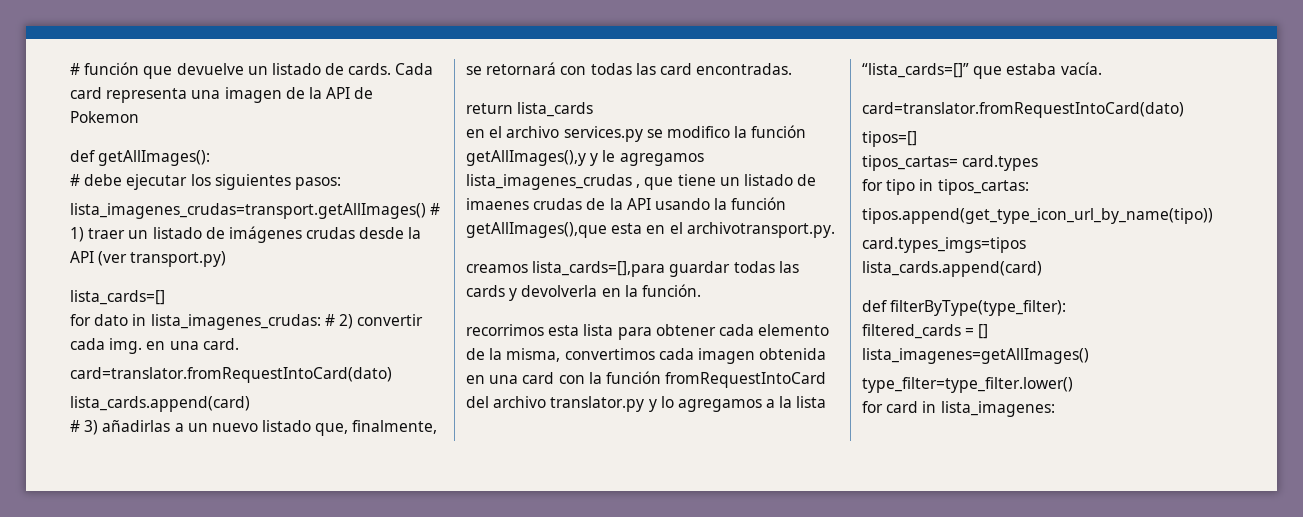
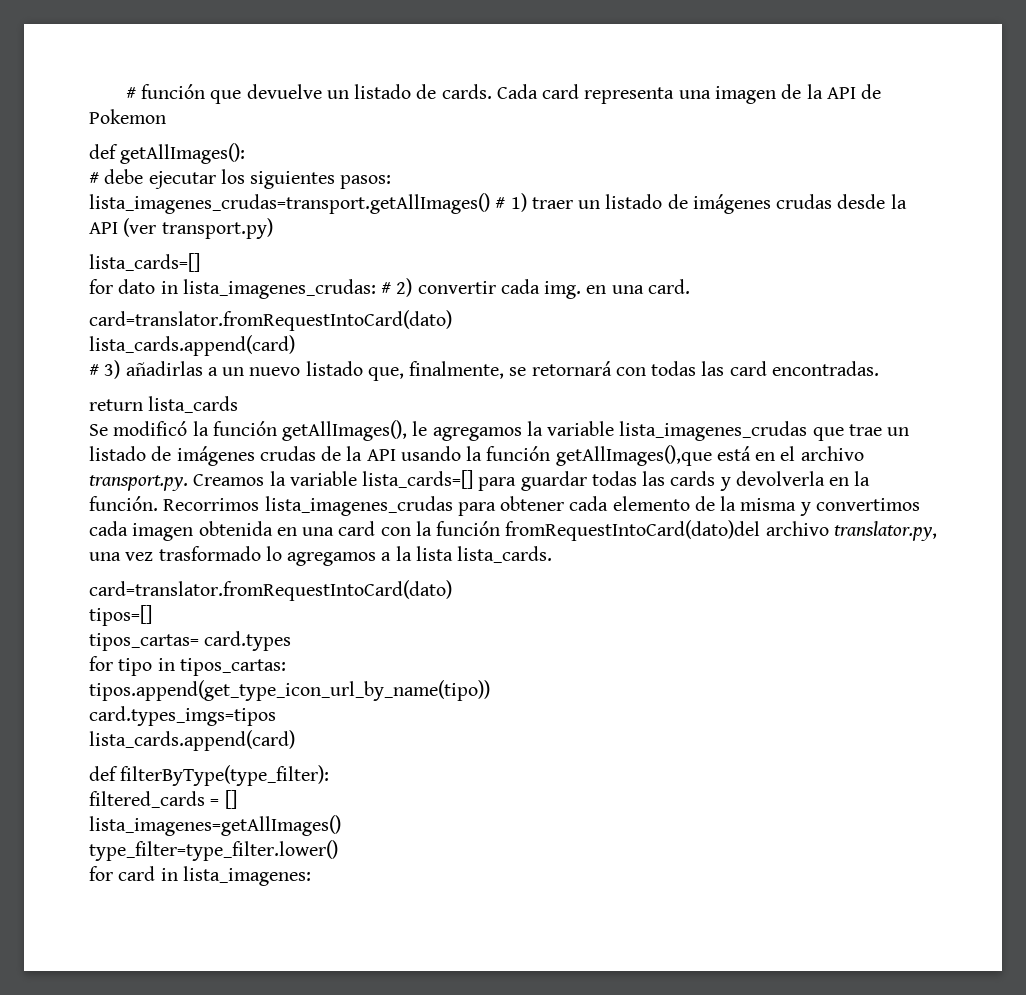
- en el archivo services.py se modifico la función getAllImages(),y y le agregamos lista_imagenes_crudas , que tiene un listado de imaenes crudas de la API usando la función getAllImages(),que esta en el archivotransport.py.
- creamos lista_cards=[],para guardar todas las cards y devolverla en la función.
- recorrimos esta lista para obtener cada elemento de la misma, convertimos cada imagen obtenida en una card con la función fromRequestIntoCard del archivo translator.py y lo agregamos a la lista “lista_cards=[]” que estaba vacía.
+ Se modificó la función getAllImages(), le agregamos la variable lista_imagenes_crudas que trae un listado de imágenes crudas de la API usando la función getAllImages(),que está en el archivo transport.py. Creamos la variable lista_cards=[] para guardar todas las cards y devolverla en la función. Recorrimos lista_imagenes_crudas para obtener cada elemento de la misma y convertimos cada imagen obtenida en una card con la función fromRequestIntoCard(dato)del archivo translator.py, una vez trasformado lo agregamos a la lista lista_cards.

